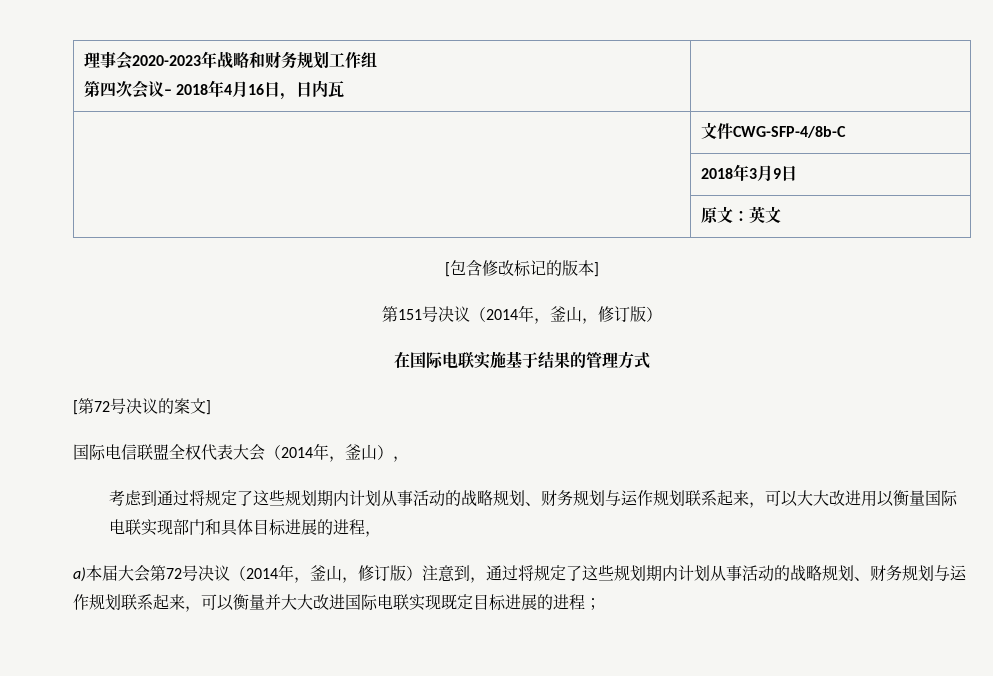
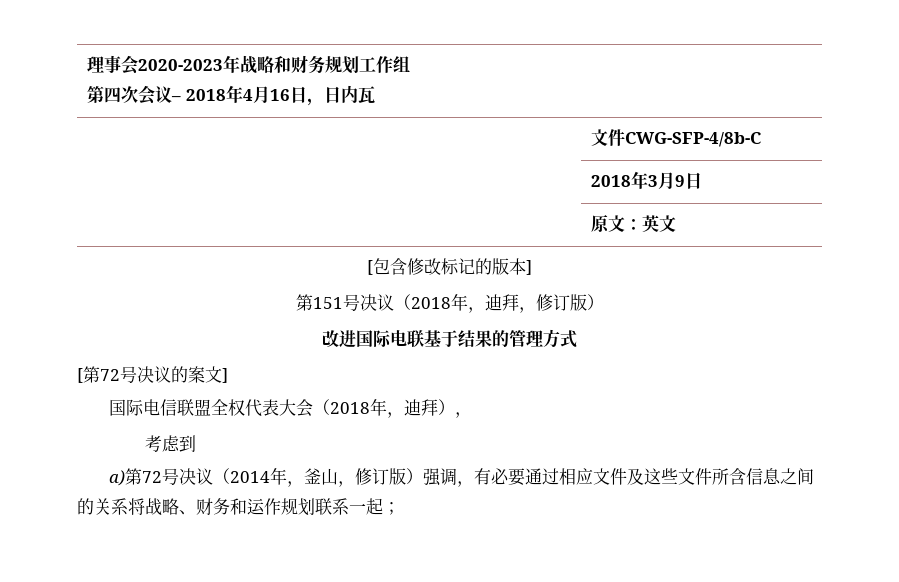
- 第151号决议（2014年，釜山，修订版）
+ 第151号决议（2018年，迪拜，修订版）
- 在国际电联实施基于结果的管理方式
+ 改进国际电联基于结果的管理方式
- 国际电信联盟全权代表大会（2014年，釜山），
+ 国际电信联盟全权代表大会（2018年，迪拜），
- 考虑到通过将规定了这些规划期内计划从事活动的战略规划、财务规划与运作规划联系起来，可以大大改进用以衡量国际电联实现部门和具体目标进展的进程，
+ 考虑到
- a)本届大会第72号决议（2014年，釜山，修订版）注意到，通过将规定了这些规划期内计划从事活动的战略规划、财务规划与运作规划联系起来，可以衡量并大大改进国际电联实现既定目标进展的进程；
+ a)第72号决议（2014年，釜山，修订版）强调，有必要通过相应文件及这些文件所含信息之间的关系将战略、财务和运作规划联系一起；

